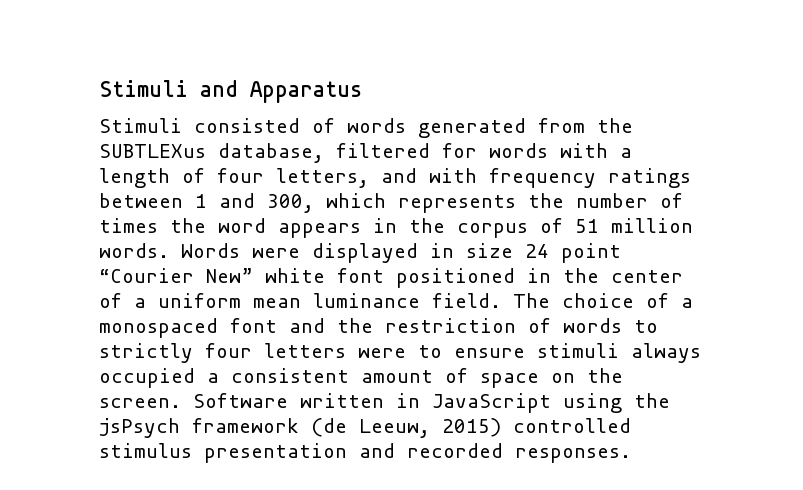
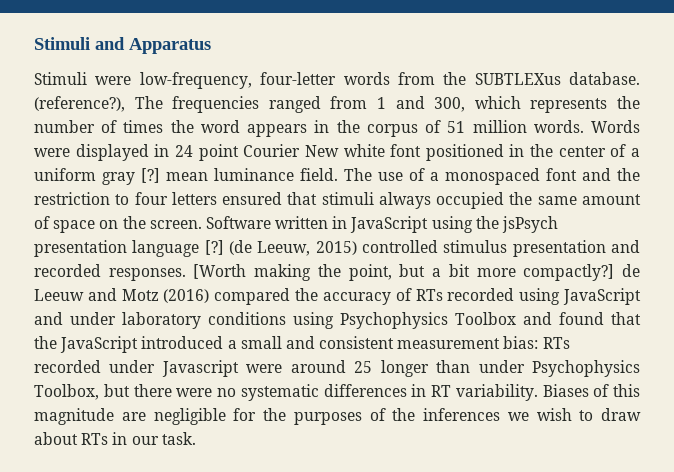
- Stimuli consisted of words generated from the SUBTLEXus database, filtered for words with a length of four letters, and with frequency ratings between 1 and 300, which represents the number of times the word appears in the corpus of 51 million words.
+ Stimuli were low-frequency, four-letter words from the SUBTLEXus database. (reference?), The frequencies ranged from 1 and 300, which represents the number of times the word appears in the corpus of 51 million words.
- Words were displayed in size 24 point “Courier New” white font positioned in the center of a uniform mean luminance field.
+ Words were displayed in 24 point Courier New white font positioned in the center of a uniform gray [?] mean luminance field.
- The choice of a monospaced font and the restriction of words to strictly four letters were to ensure stimuli always occupied a consistent amount of space on the screen.
+ The use of a monospaced font and the restriction to four letters ensured that stimuli always occupied the same amount of space on the screen.
- Software written in JavaScript using the jsPsych framework (de Leeuw, 2015) controlled stimulus presentation and recorded responses.
+ Software written in JavaScript using the jsPsych presentation language [?] (de Leeuw, 2015) controlled stimulus presentation and recorded responses.
+ [Worth making the point, but a bit more compactly?] de Leeuw and Motz (2016) compared the accuracy of RTs recorded using JavaScript and under laboratory conditions using Psychophysics Toolbox and found that the JavaScript introduced a small and consistent measurement bias: RTs recorded under Javascript were around 25 longer than under Psychophysics Toolbox, but there were no systematic differences in RT variability. Biases of this magnitude are negligible for the purposes of the inferences we wish to draw about RTs in our task.

